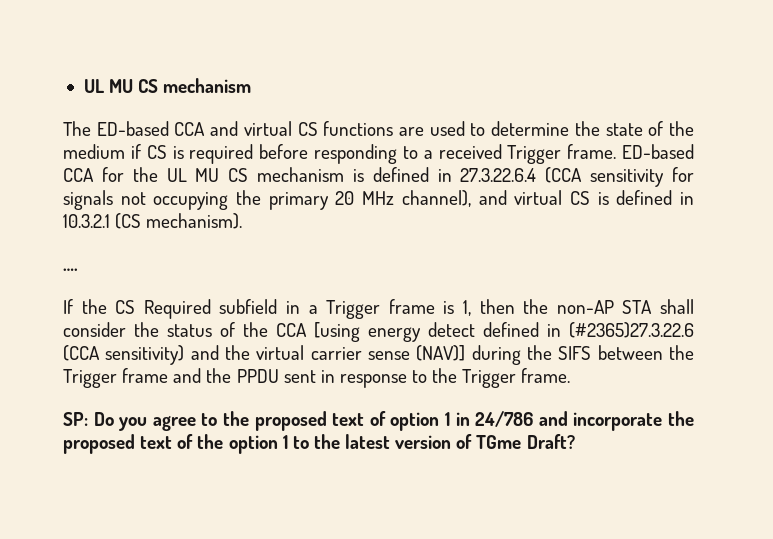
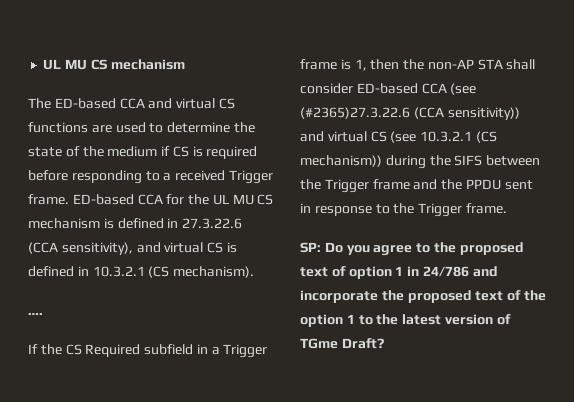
- ED-based CCA for the UL MU CS mechanism is defined in 27.3.22.6.4 (CCA sensitivity for signals not occupying the primary 20 MHz channel), and virtual CS is defined in 10.3.2.1 (CS mechanism).
+ ED-based CCA for the UL MU CS mechanism is defined in 27.3.22.6 (CCA sensitivity), and virtual CS is defined in 10.3.2.1 (CS mechanism).
- If the CS Required subfield in a Trigger frame is 1, then the non-AP STA shall consider the status of the CCA [using energy detect defined in (#2365)27.3.22.6 (CCA sensitivity) and the virtual carrier sense (NAV)] during the SIFS between the Trigger frame and the PPDU sent in response to the Trigger frame.
+ If the CS Required subfield in a Trigger frame is 1, then the non-AP STA shall consider ED-based CCA (see (#2365)27.3.22.6 (CCA sensitivity)) and virtual CS (see 10.3.2.1 (CS mechanism)) during the SIFS between the Trigger frame and the PPDU sent in response to the Trigger frame.

